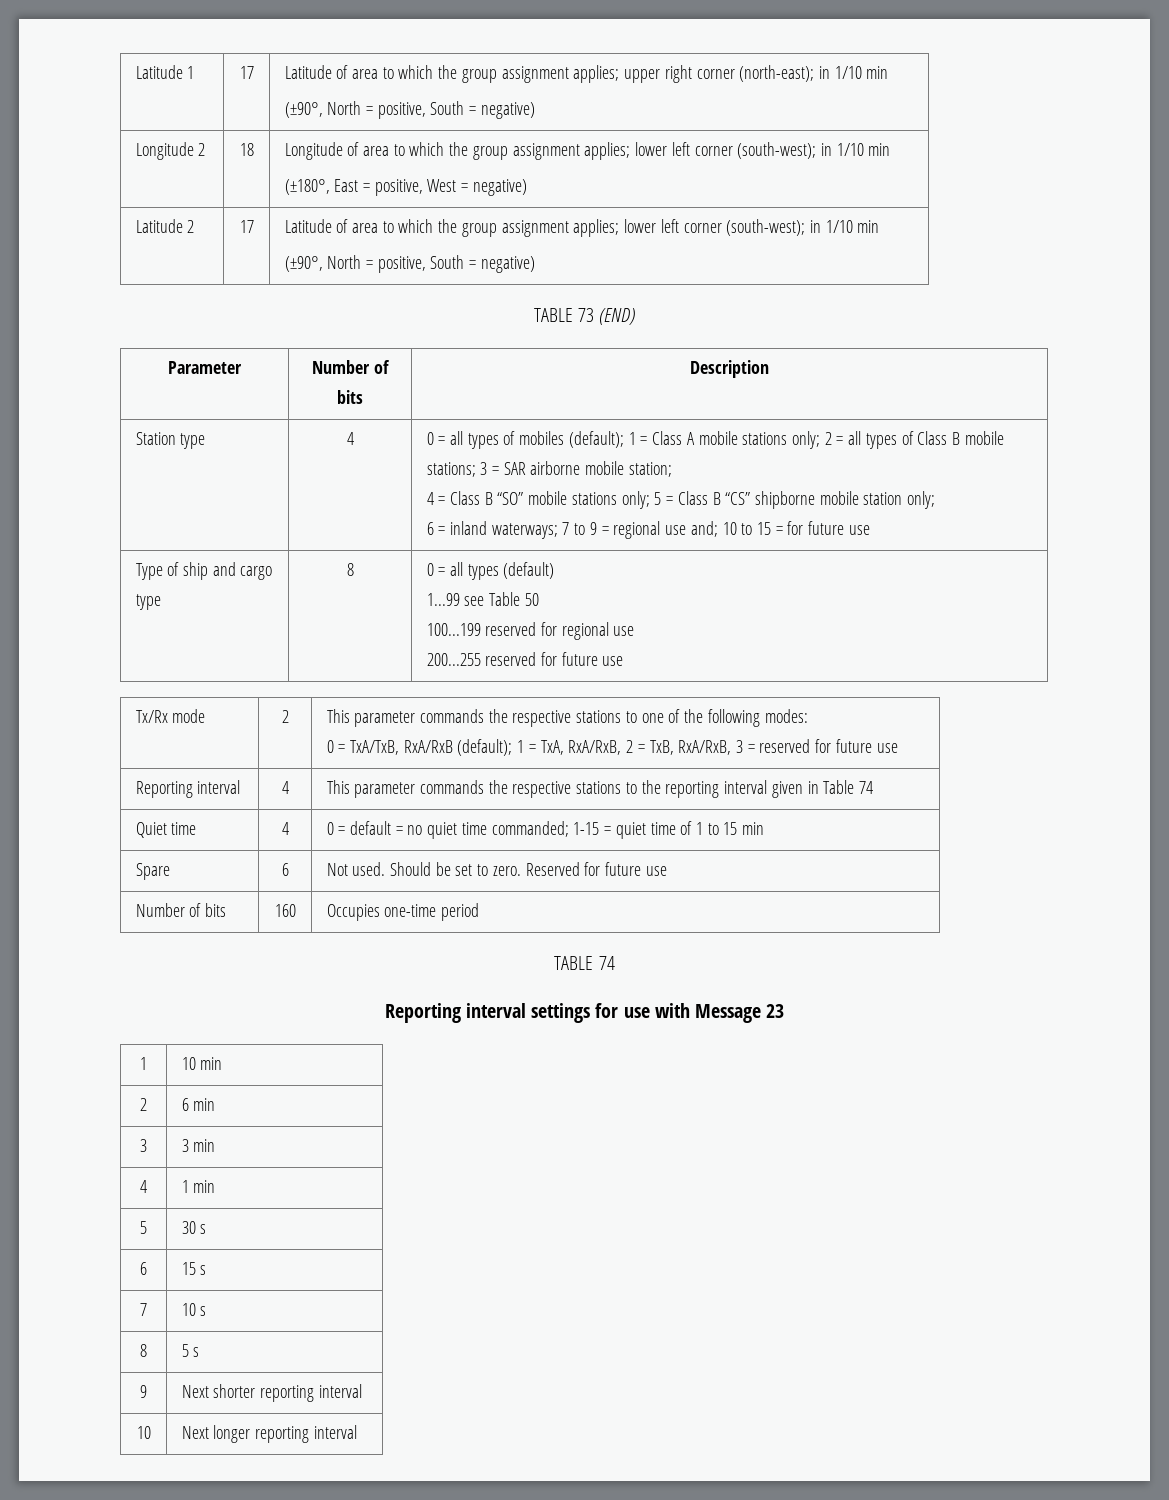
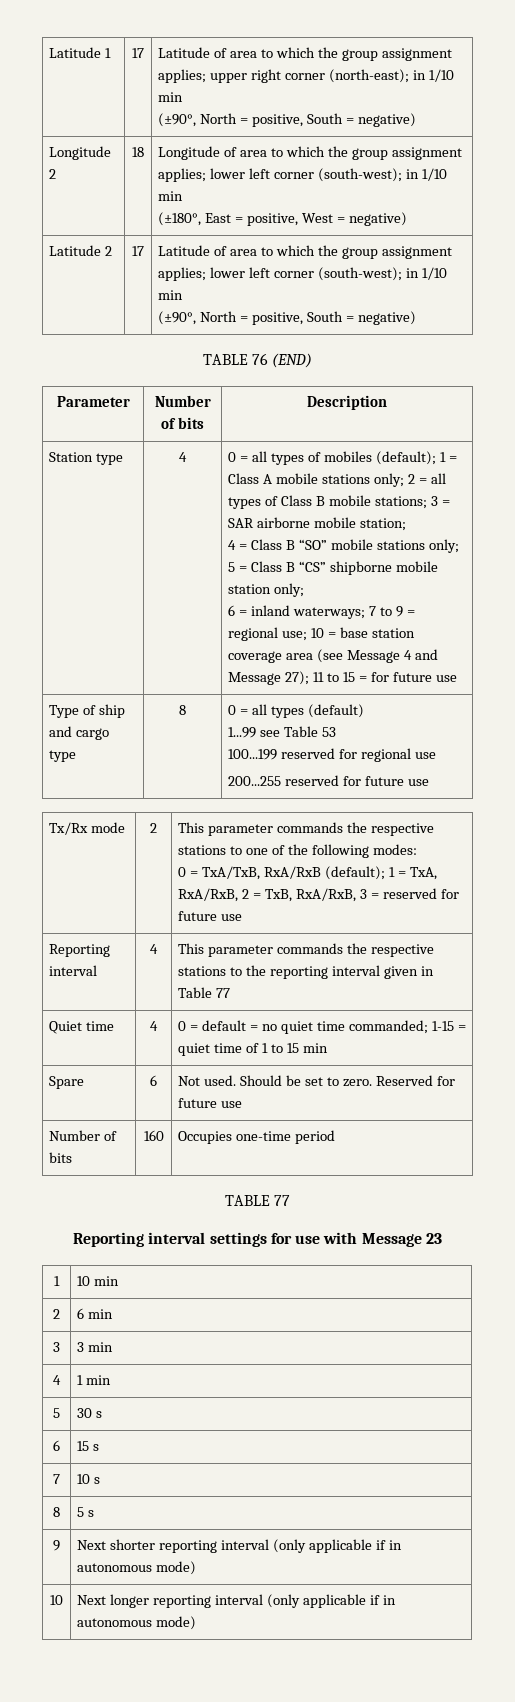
- TABLE 73 (END)
+ TABLE 76 (END)
- 6 = inland waterways; 7 to 9 = regional use and; 10 to 15 = for future use
+ 6 = inland waterways; 7 to 9 = regional use; 10 = base station coverage area (see Message 4 and Message 27); 11 to 15 = for future use
  Type of ship and cargo type | 8 | 0 = all types (default)
- 1...99 see Table 50
+ 1...99 see Table 53
- Reporting interval | 4 | This parameter commands the respective stations to the reporting interval given in Table 74
+ Reporting interval | 4 | This parameter commands the respective stations to the reporting interval given in Table 77
- TABLE 74
+ TABLE 77
- 9 | Next shorter reporting interval
+ 9 | Next shorter reporting interval (only applicable if in autonomous mode)
- 10 | Next longer reporting interval
+ 10 | Next longer reporting interval (only applicable if in autonomous mode)

